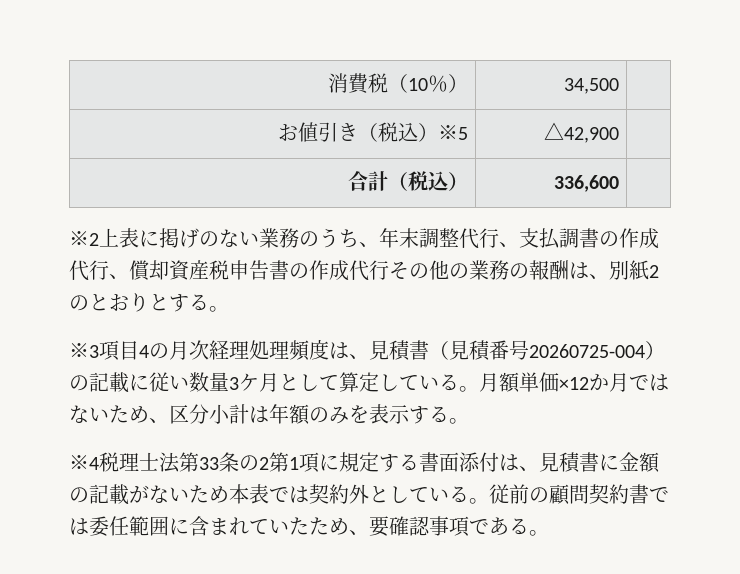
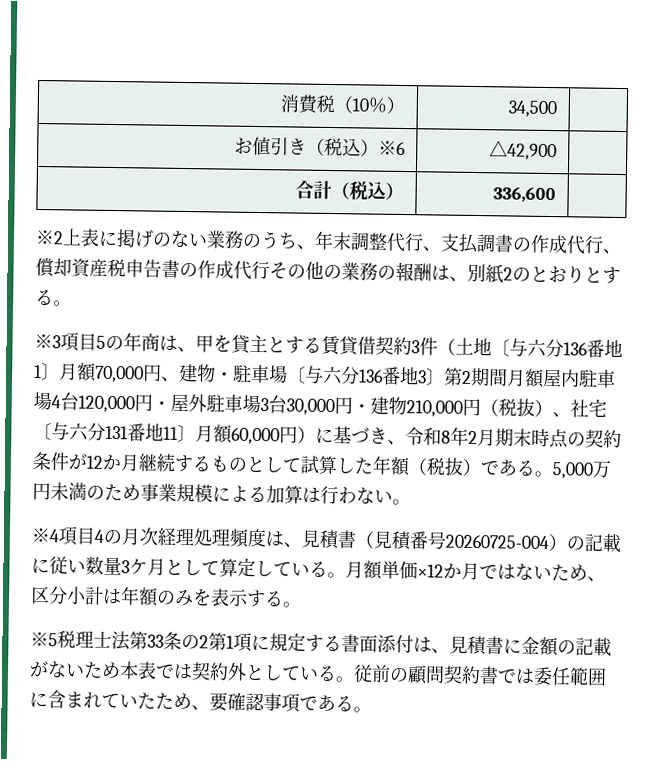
- お値引き（税込）※5 | △42,900 |
+ お値引き（税込）※6 | △42,900 |
- ※3項目4の月次経理処理頻度は、見積書（見積番号20260725-004）の記載に従い数量3ケ月として算定している。
+ ※3項目5の年商は、甲を貸主とする賃貸借契約3件（土地〔与六分136番地1〕月額70,000円、建物・駐車場〔与六分136番地3〕第2期間月額屋内駐車場4台120,000円・屋外駐車場3台30,000円・建物210,000円（税抜）、社宅〔与六分131番地11〕月額60,000円）に基づき、令和8年2月期末時点の契約条件が12か月継続するものとして試算した年額（税抜）である。5,000万円未満のため事業規模による加算は行わない。
+ ※4項目4の月次経理処理頻度は、見積書（見積番号20260725-004）の記載に従い数量3ケ月として算定している。
- ※4税理士法第33条の2第1項に規定する書面添付は、見積書に金額の記載がないため本表では契約外としている。
+ ※5税理士法第33条の2第1項に規定する書面添付は、見積書に金額の記載がないため本表では契約外としている。

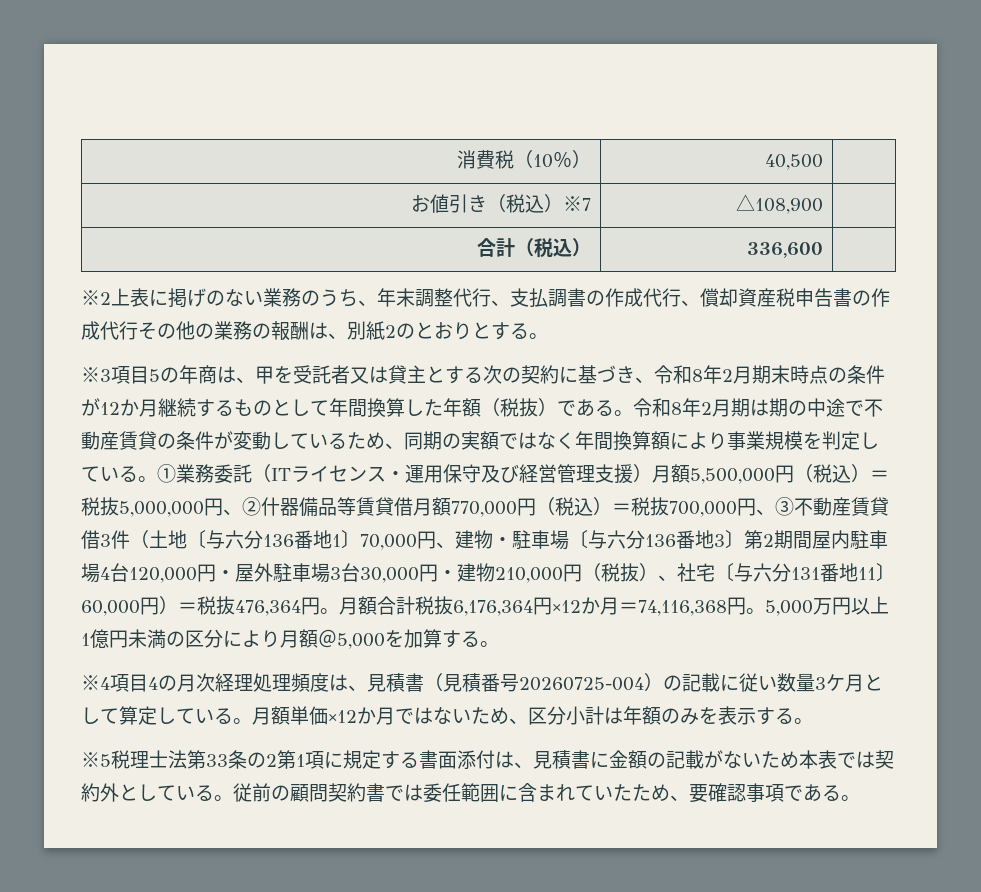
- 消費税（10％） | 34,500 |
+ 消費税（10％） | 40,500 |
- お値引き（税込）※6 | △42,900 |
+ お値引き（税込）※7 | △108,900 |
- ※3項目5の年商は、甲を貸主とする賃貸借契約3件（土地〔与六分136番地1〕月額70,000円、建物・駐車場〔与六分136番地3〕第2期間月額屋内駐車場4台120,000円・屋外駐車場3台30,000円・建物210,000円（税抜）、社宅〔与六分131番地11〕月額60,000円）に基づき、令和8年2月期末時点の契約条件が12か月継続するものとして試算した年額（税抜）である。5,000万円未満のため事業規模による加算は行わない。
+ ※3項目5の年商は、甲を受託者又は貸主とする次の契約に基づき、令和8年2月期末時点の条件が12か月継続するものとして年間換算した年額（税抜）である。令和8年2月期は期の中途で不動産賃貸の条件が変動しているため、同期の実額ではなく年間換算額により事業規模を判定している。①業務委託（ITライセンス・運用保守及び経営管理支援）月額5,500,000円（税込）＝税抜5,000,000円、②什器備品等賃貸借月額770,000円（税込）＝税抜700,000円、③不動産賃貸借3件（土地〔与六分136番地1〕70,000円、建物・駐車場〔与六分136番地3〕第2期間屋内駐車場4台120,000円・屋外駐車場3台30,000円・建物210,000円（税抜）、社宅〔与六分131番地11〕60,000円）＝税抜476,364円。月額合計税抜6,176,364円×12か月＝74,116,368円。5,000万円以上1億円未満の区分により月額＠5,000を加算する。

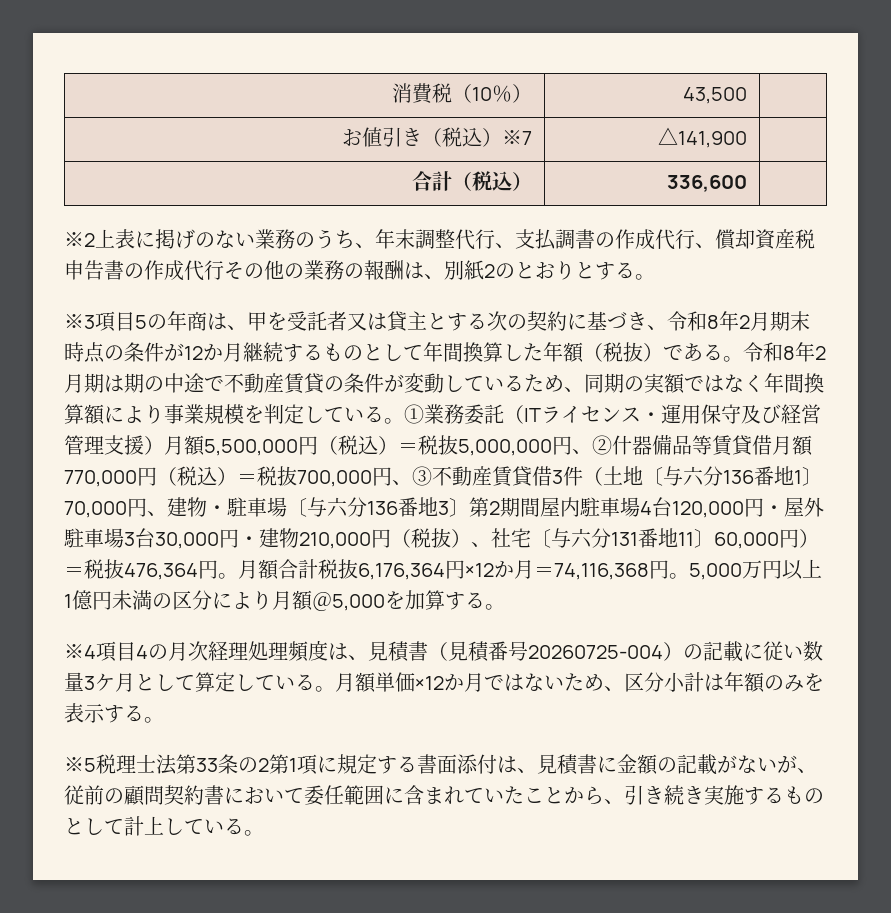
- 消費税（10％） | 40,500 |
+ 消費税（10％） | 43,500 |
- お値引き（税込）※7 | △108,900 |
+ お値引き（税込）※7 | △141,900 |
- ※5税理士法第33条の2第1項に規定する書面添付は、見積書に金額の記載がないため本表では契約外としている。従前の顧問契約書では委任範囲に含まれていたため、要確認事項である。
+ ※5税理士法第33条の2第1項に規定する書面添付は、見積書に金額の記載がないが、従前の顧問契約書において委任範囲に含まれていたことから、引き続き実施するものとして計上している。

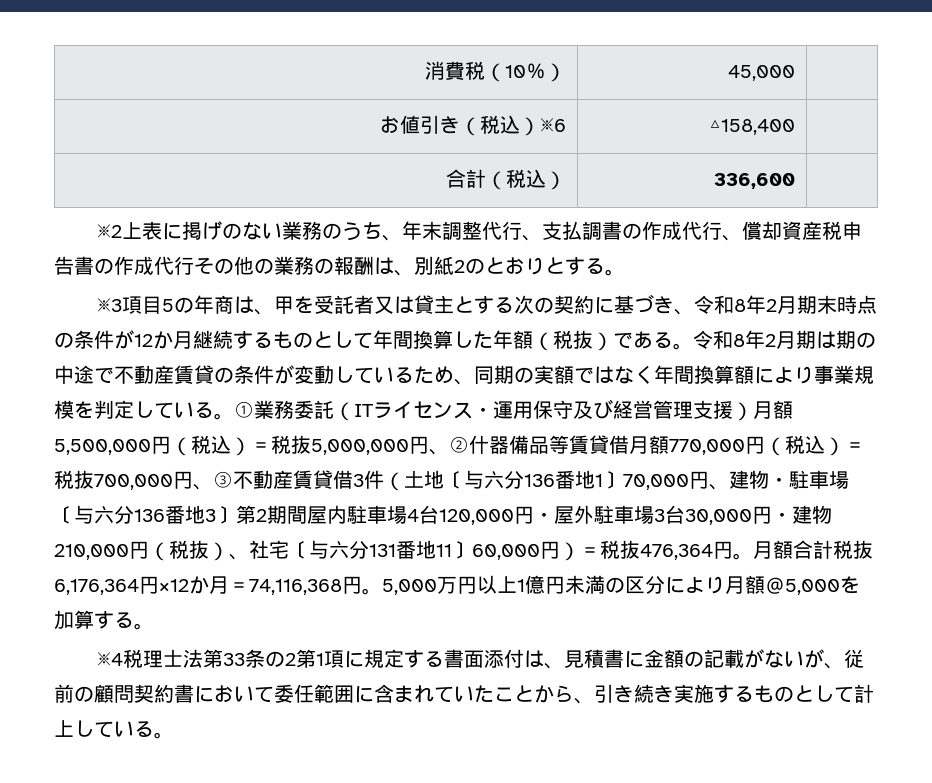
- 消費税（10％） | 43,500 |
+ 消費税（10％） | 45,000 |
- お値引き（税込）※7 | △141,900 |
+ お値引き（税込）※6 | △158,400 |
- ※4項目4の月次経理処理頻度は、見積書（見積番号20260725-004）の記載に従い数量3ケ月として算定している。月額単価×12か月ではないため、区分小計は年額のみを表示する。
- ※5税理士法第33条の2第1項に規定する書面添付は、見積書に金額の記載がないが、従前の顧問契約書において委任範囲に含まれていたことから、引き続き実施するものとして計上している。
+ ※4税理士法第33条の2第1項に規定する書面添付は、見積書に金額の記載がないが、従前の顧問契約書において委任範囲に含まれていたことから、引き続き実施するものとして計上している。

